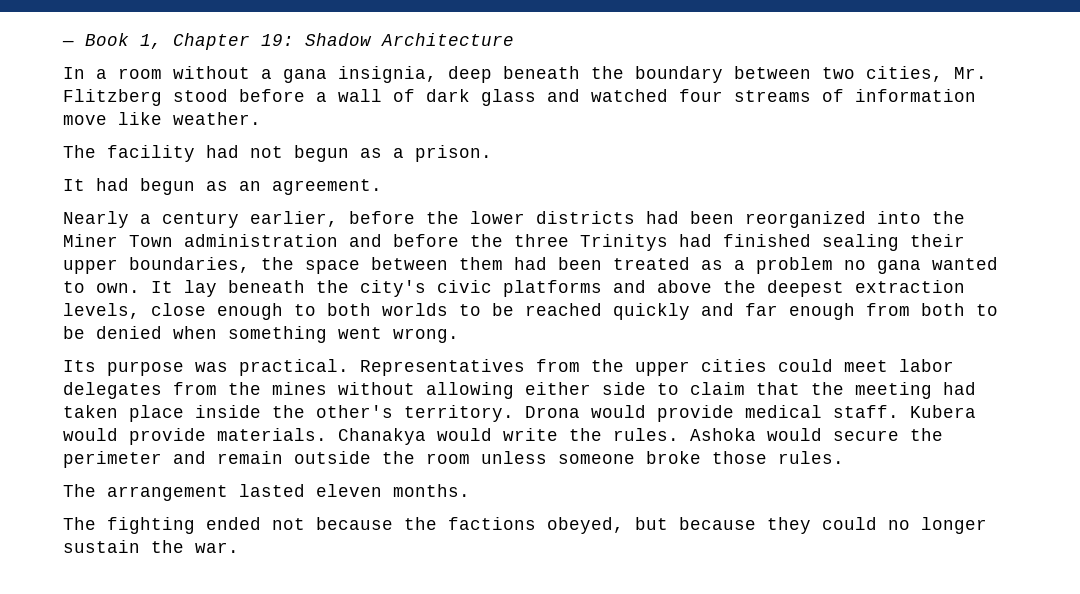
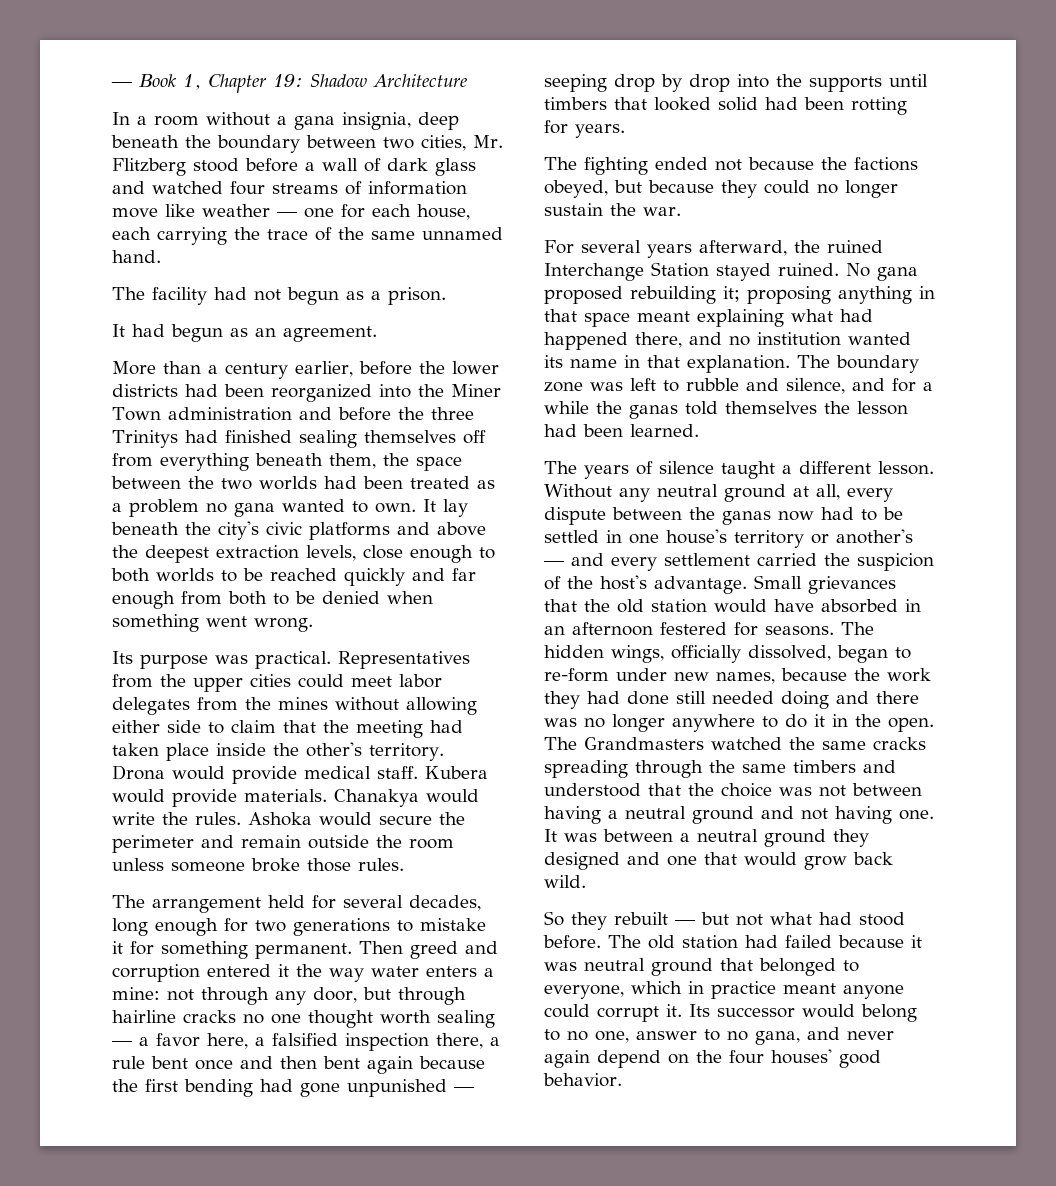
- In a room without a gana insignia, deep beneath the boundary between two cities, Mr. Flitzberg stood before a wall of dark glass and watched four streams of information move like weather.
+ In a room without a gana insignia, deep beneath the boundary between two cities, Mr. Flitzberg stood before a wall of dark glass and watched four streams of information move like weather — one for each house, each carrying the trace of the same unnamed hand.
- Nearly a century earlier, before the lower districts had been reorganized into the Miner Town administration and before the three Trinitys had finished sealing their upper boundaries, the space between them had been treated as a problem no gana wanted to own.
+ More than a century earlier, before the lower districts had been reorganized into the Miner Town administration and before the three Trinitys had finished sealing themselves off from everything beneath them, the space between the two worlds had been treated as a problem no gana wanted to own.
- The arrangement lasted eleven months.
+ The arrangement held for several decades, long enough for two generations to mistake it for something permanent. Then greed and corruption entered it the way water enters a mine: not through any door, but through hairline cracks no one thought worth sealing — a favor here, a falsified inspection there, a rule bent once and then bent again because the first bending had gone unpunished — seeping drop by drop into the supports until timbers that looked solid had been rotting for years.
+ For several years afterward, the ruined Interchange Station stayed ruined. No gana proposed rebuilding it; proposing anything in that space meant explaining what had happened there, and no institution wanted its name in that explanation. The boundary zone was left to rubble and silence, and for a while the ganas told themselves the lesson had been learned.
+ The years of silence taught a different lesson. Without any neutral ground at all, every dispute between the ganas now had to be settled in one house's territory or another's — and every settlement carried the suspicion of the host's advantage. Small grievances that the old station would have absorbed in an afternoon festered for seasons. The hidden wings, officially dissolved, began to re-form under new names, because the work they had done still needed doing and there was no longer anywhere to do it in the open. The Grandmasters watched the same cracks spreading through the same timbers and understood that the choice was not between having a neutral ground and not having one. It was between a neutral ground they designed and one that would grow back wild.
+ So they rebuilt — but not what had stood before. The old station had failed because it was neutral ground that belonged to everyone, which in practice meant anyone could corrupt it. Its successor would belong to no one, answer to no gana, and never again depend on the four houses' good behavior.

